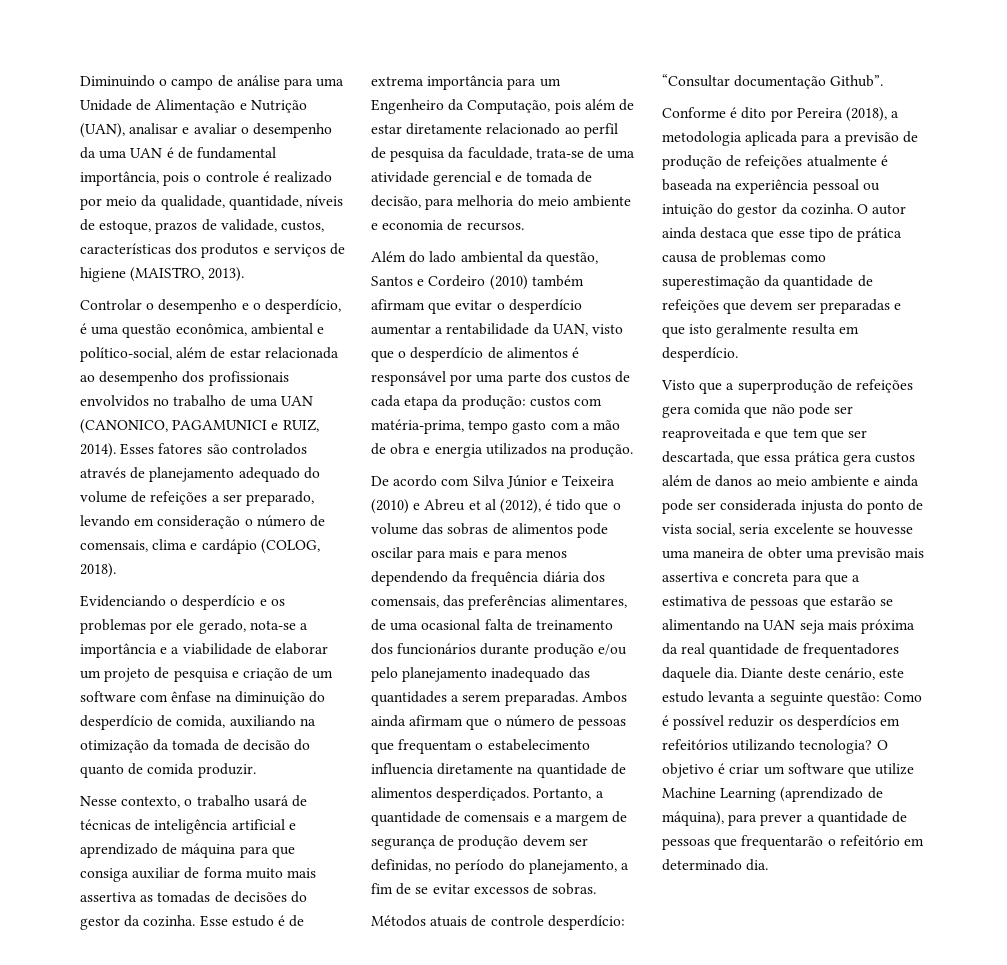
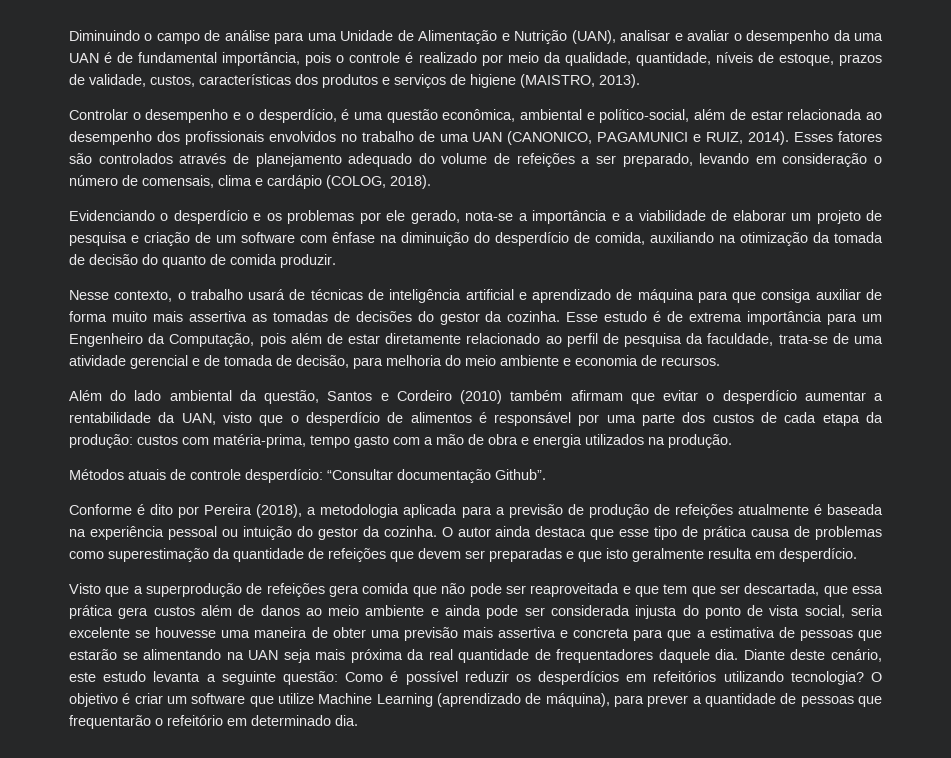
- De acordo com Silva Júnior e Teixeira (2010) e Abreu et al (2012), é tido que o volume das sobras de alimentos pode oscilar para mais e para menos dependendo da frequência diária dos comensais, das preferências alimentares, de uma ocasional falta de treinamento dos funcionários durante produção e/ou pelo planejamento inadequado das quantidades a serem preparadas. Ambos ainda afirmam que o número de pessoas que frequentam o estabelecimento influencia diretamente na quantidade de alimentos desperdiçados. Portanto, a quantidade de comensais e a margem de segurança de produção devem ser definidas, no período do planejamento, a fim de se evitar excessos de sobras.

